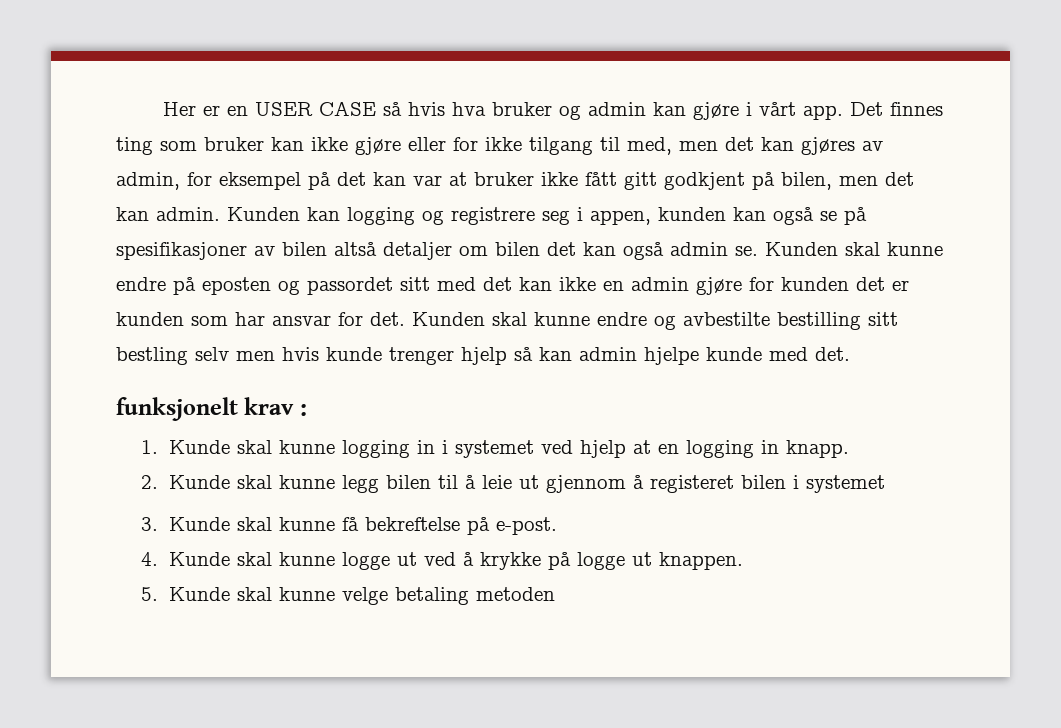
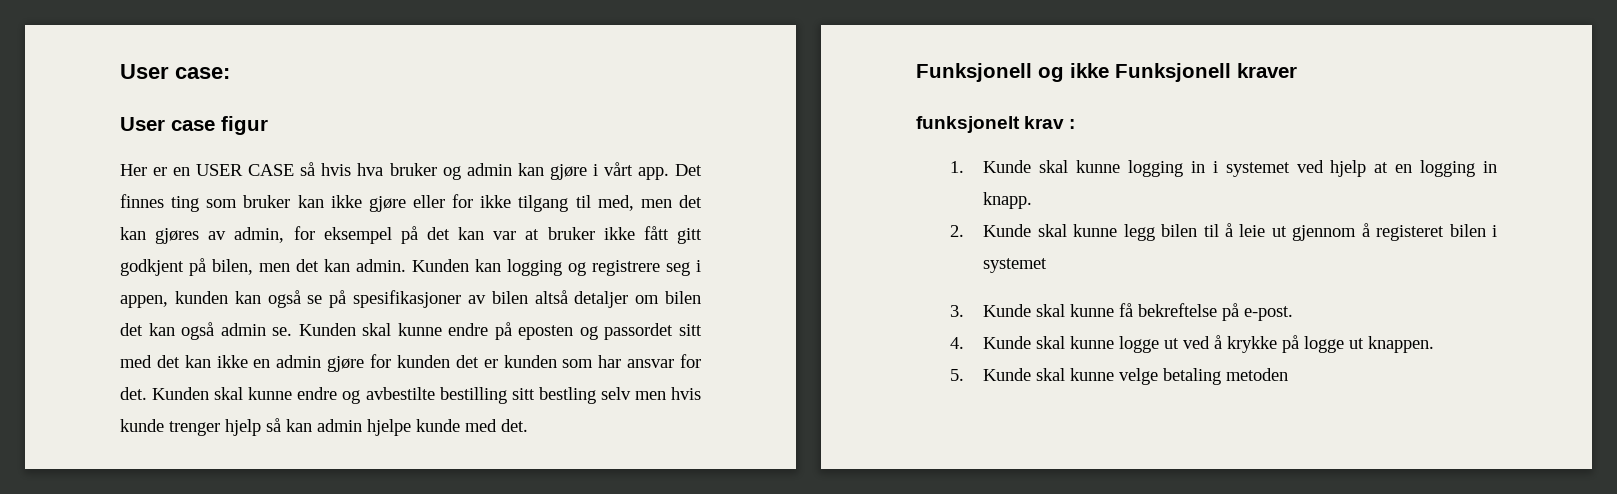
+ User case:
+ User case figur
+ Funksjonell og ikke Funksjonell kraver

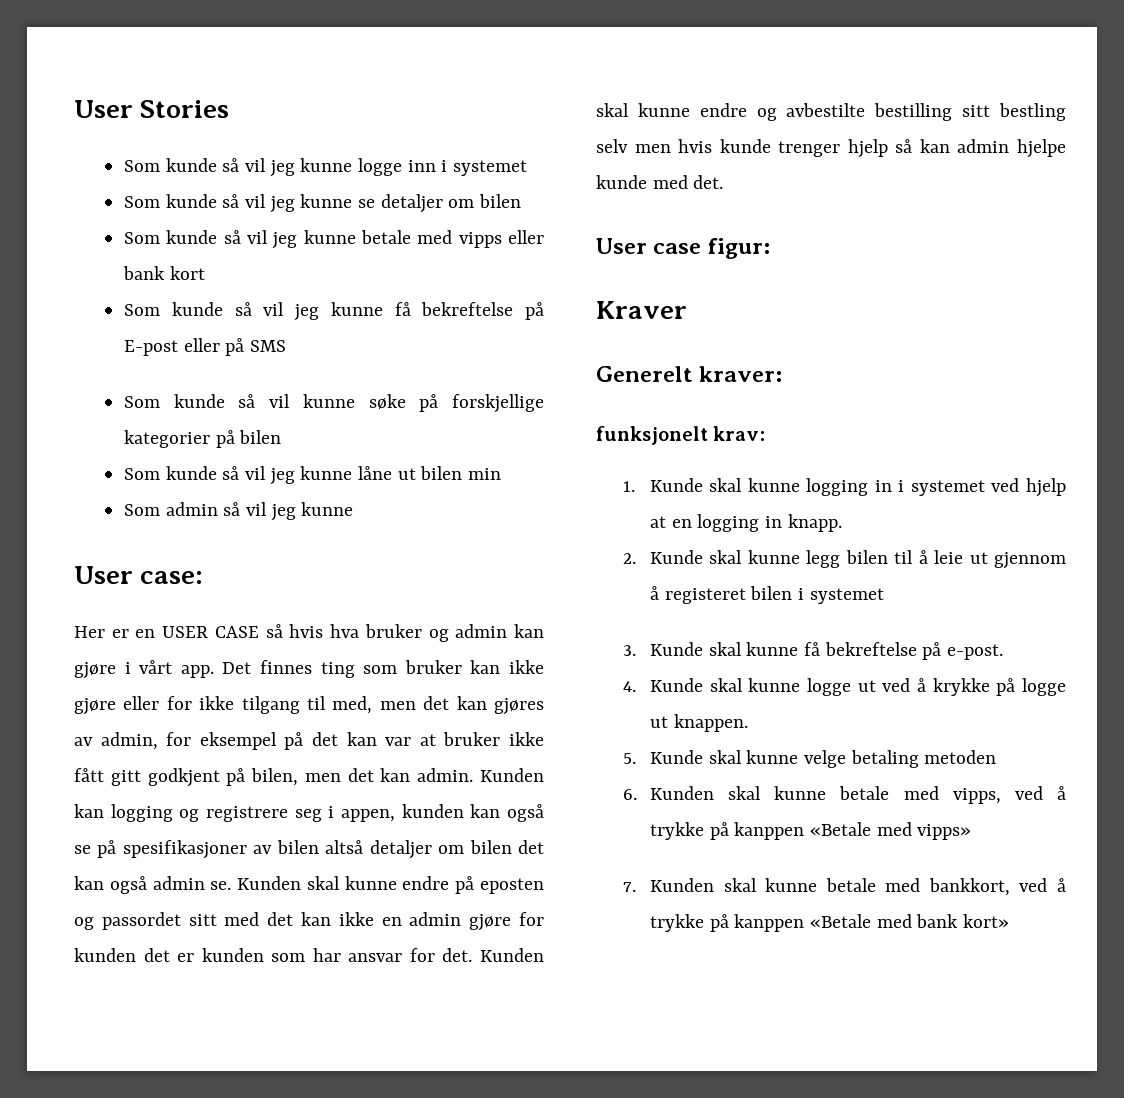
+ User Stories
+ Som kunde så vil jeg kunne logge inn i systemet
+ Som kunde så vil jeg kunne se detaljer om bilen
+ Som kunde så vil jeg kunne betale med vipps eller bank kort
+ Som kunde så vil jeg kunne få bekreftelse på E-post eller på SMS
+ Som kunde så vil kunne søke på forskjellige kategorier på bilen
+ Som kunde så vil jeg kunne låne ut bilen min
+ Som admin så vil jeg kunne
  User case:
- User case figur
- Funksjonell og ikke Funksjonell kraver
+ User case figur:
+ Kraver
+ Generelt kraver:
- funksjonelt krav :
+ funksjonelt krav:
+ 6. Kunden skal kunne betale med vipps, ved å trykke på kanppen «Betale med vipps»
+ 7. Kunden skal kunne betale med bankkort, ved å trykke på kanppen «Betale med bank kort»

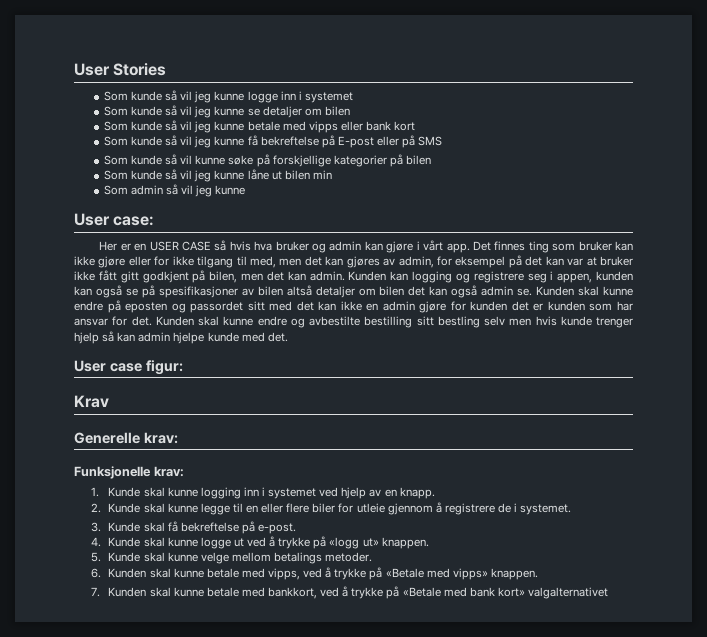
- Kraver
- Generelt kraver:
- funksjonelt krav:
+ Krav
+ Generelle krav:
+ Funksjonelle krav:
- 1. Kunde skal kunne logging in i systemet ved hjelp at en logging in knapp.
+ 1. Kunde skal kunne logging inn i systemet ved hjelp av en knapp.
- 2. Kunde skal kunne legg bilen til å leie ut gjennom å registeret bilen i systemet
+ 2. Kunde skal kunne legge til en eller flere biler for utleie gjennom å registrere de i systemet.
- 3. Kunde skal kunne få bekreftelse på e-post.
+ 3. Kunde skal få bekreftelse på e-post.
- 4. Kunde skal kunne logge ut ved å krykke på logge ut knappen.
+ 4. Kunde skal kunne logge ut ved å trykke på «logg ut» knappen.
- 5. Kunde skal kunne velge betaling metoden
+ 5. Kunde skal kunne velge mellom betalings metoder.
- 6. Kunden skal kunne betale med vipps, ved å trykke på kanppen «Betale med vipps»
+ 6. Kunden skal kunne betale med vipps, ved å trykke på «Betale med vipps» knappen.
- 7. Kunden skal kunne betale med bankkort, ved å trykke på kanppen «Betale med bank kort»
+ 7. Kunden skal kunne betale med bankkort, ved å trykke på «Betale med bank kort» valgalternativet

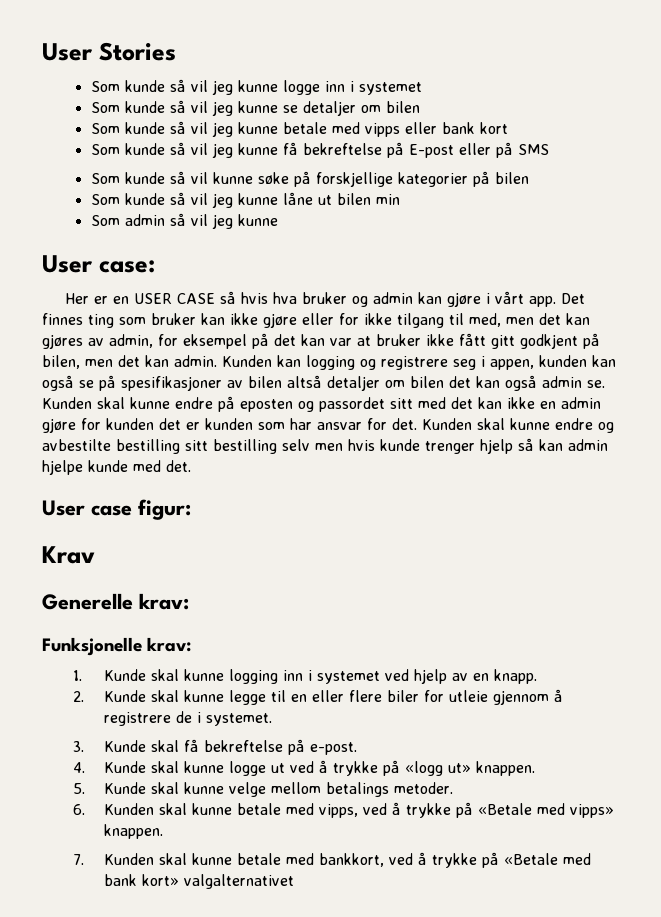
- Kunden skal kunne endre og avbestilte bestilling sitt bestling selv men hvis kunde trenger hjelp så kan admin hjelpe kunde med det.
+ Kunden skal kunne endre og avbestilte bestilling sitt bestilling selv men hvis kunde trenger hjelp så kan admin hjelpe kunde med det.

